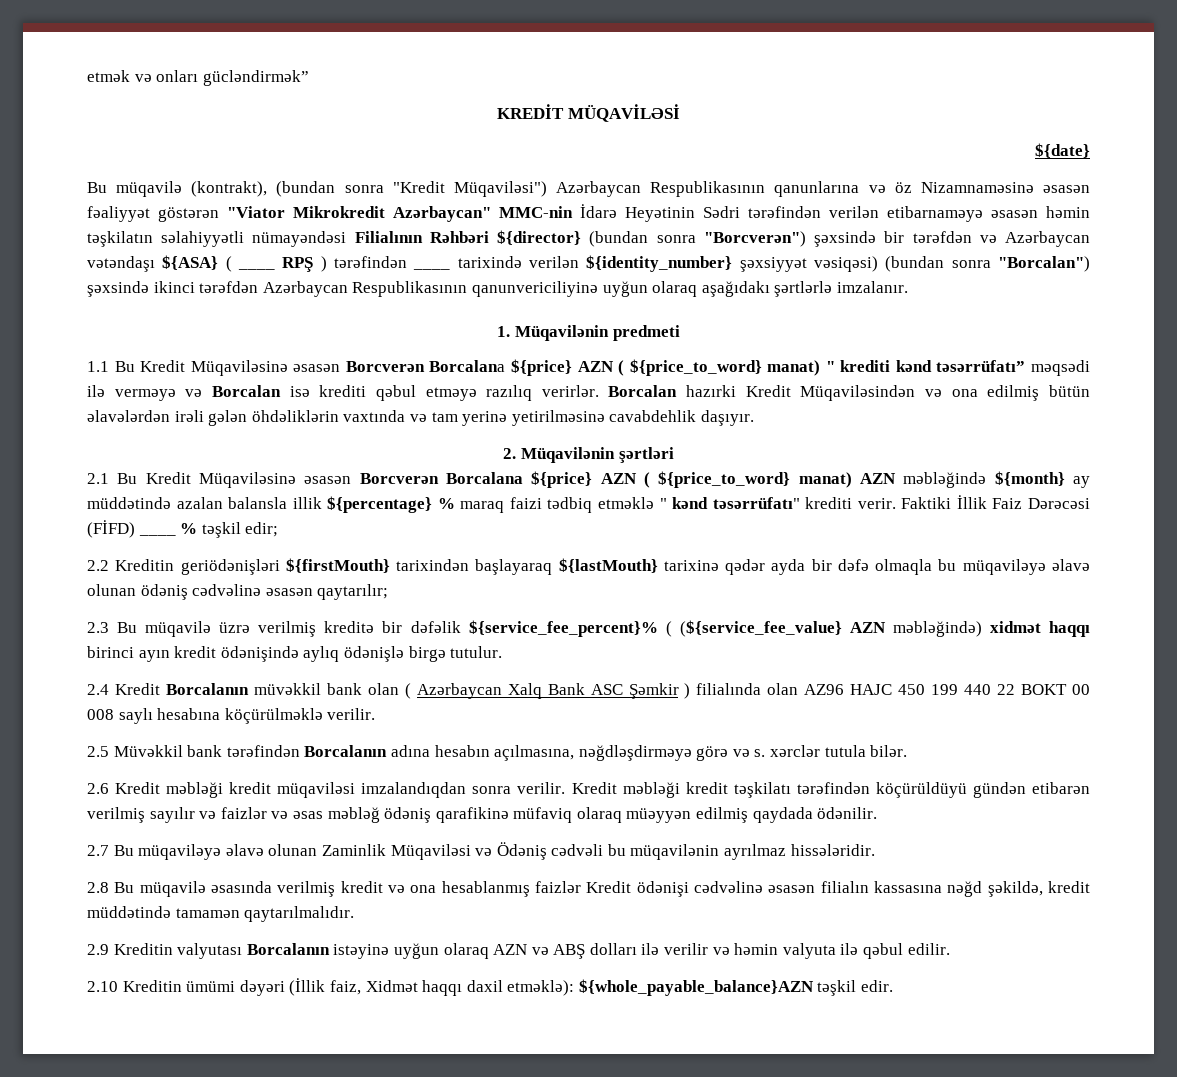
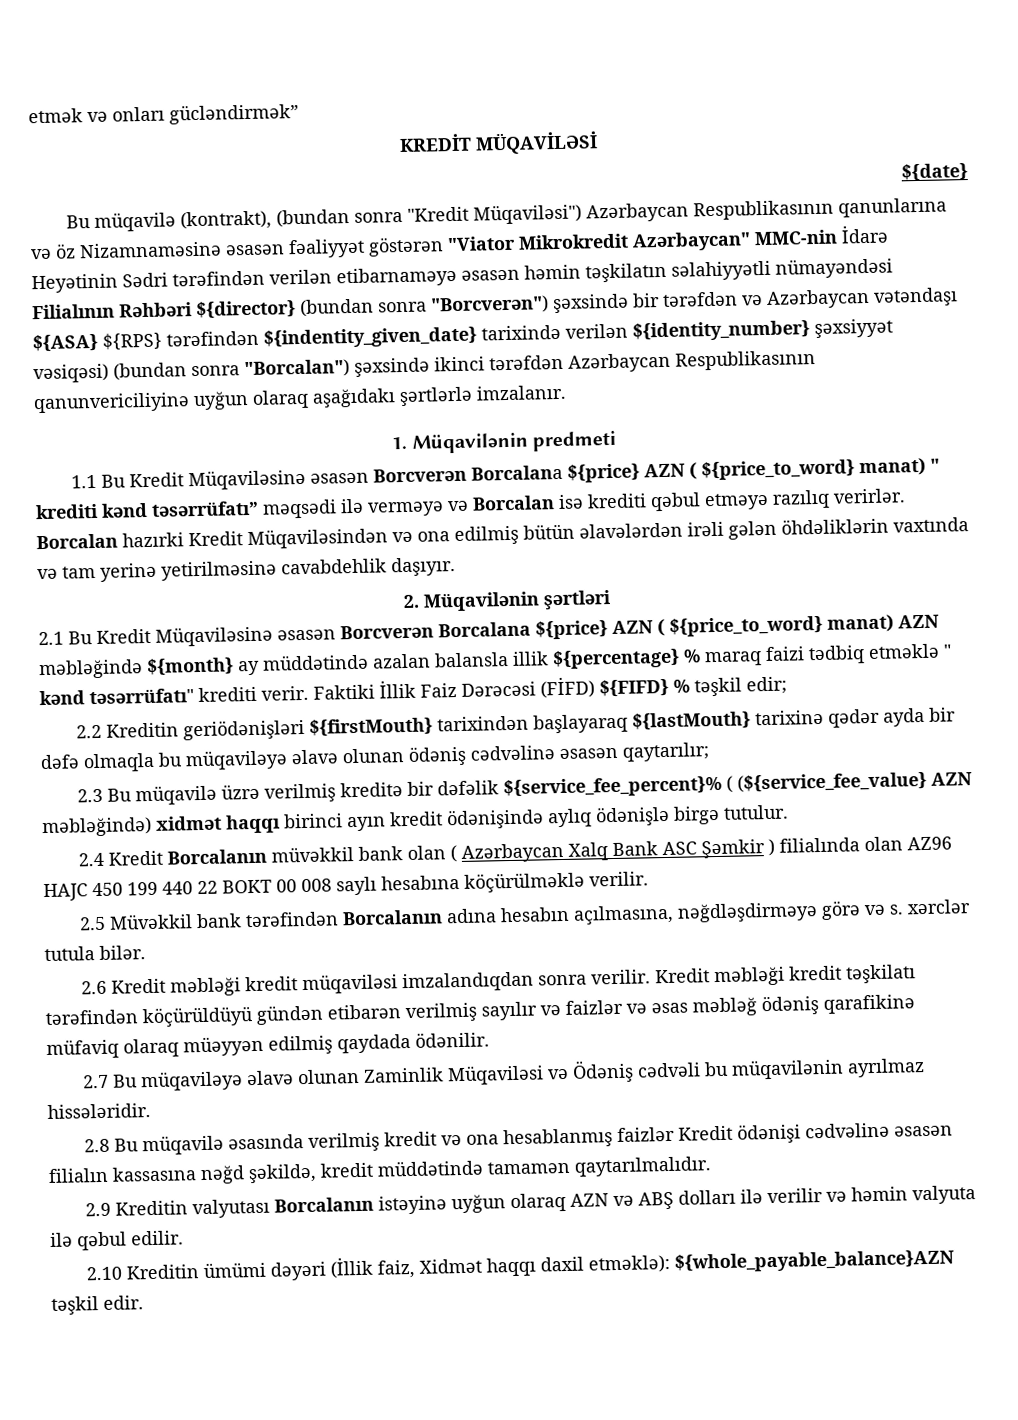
- Bu müqavilə (kontrakt), (bundan sonra "Kredit Müqaviləsi") Azərbaycan Respublikasının qanunlarına və öz Nizamnaməsinə əsasən fəaliyyət göstərən "Viator Mikrokredit Azərbaycan" MMC-nin İdarə Heyətinin Sədri tərəfindən verilən etibarnaməyə əsasən həmin təşkilatın səlahiyyətli nümayəndəsi Filialının Rəhbəri ${director} (bundan sonra "Borcverən") şəxsində bir tərəfdən və Azərbaycan vətəndaşı ${ASA} ( ____ RPŞ ) tərəfindən ____ tarixində verilən ${identity_number} şəxsiyyət vəsiqəsi) (bundan sonra "Borcalan") şəxsində ikinci tərəfdən Azərbaycan Respublikasının qanunvericiliyinə uyğun olaraq aşağıdakı şərtlərlə imzalanır.
+ Bu müqavilə (kontrakt), (bundan sonra "Kredit Müqaviləsi") Azərbaycan Respublikasının qanunlarına və öz Nizamnaməsinə əsasən fəaliyyət göstərən "Viator Mikrokredit Azərbaycan" MMC-nin İdarə Heyətinin Sədri tərəfindən verilən etibarnaməyə əsasən həmin təşkilatın səlahiyyətli nümayəndəsi Filialının Rəhbəri ${director} (bundan sonra "Borcverən") şəxsində bir tərəfdən və Azərbaycan vətəndaşı ${ASA} ${RPS} tərəfindən ${indentity_given_date} tarixində verilən ${identity_number} şəxsiyyət vəsiqəsi) (bundan sonra "Borcalan") şəxsində ikinci tərəfdən Azərbaycan Respublikasının qanunvericiliyinə uyğun olaraq aşağıdakı şərtlərlə imzalanır.
- Faktiki İllik Faiz Dərəcəsi (FİFD) ____ % təşkil edir;
+ Faktiki İllik Faiz Dərəcəsi (FİFD) ${FIFD} % təşkil edir;

